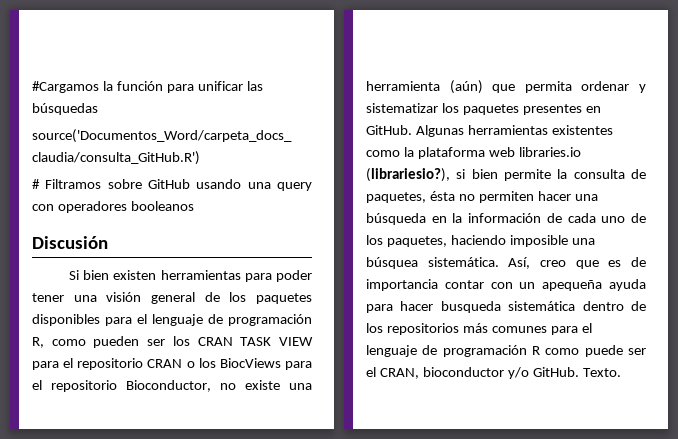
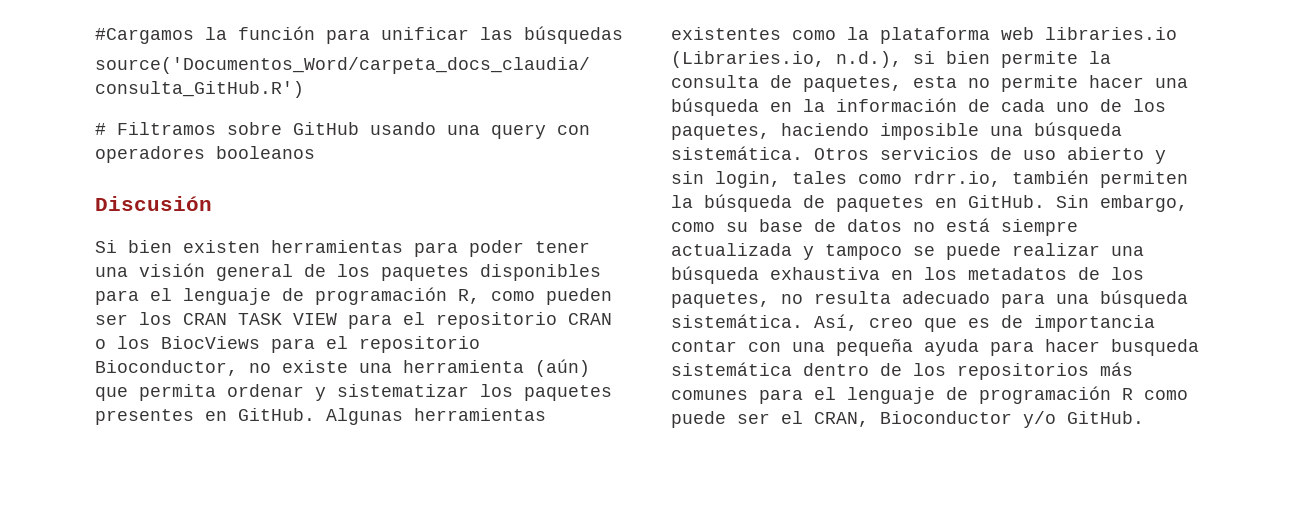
- Algunas herramientas existentes como la plataforma web libraries.io (librariesio?), si bien permite la consulta de paquetes, ésta no permiten hacer una búsqueda en la información de cada uno de los paquetes, haciendo imposible una búsquea sistemática.
+ Algunas herramientas existentes como la plataforma web libraries.io (Libraries.io, n.d.), si bien permite la consulta de paquetes, esta no permite hacer una búsqueda en la información de cada uno de los paquetes, haciendo imposible una búsqueda sistemática. Otros servicios de uso abierto y sin login, tales como rdrr.io, también permiten la búsqueda de paquetes en GitHub. Sin embargo, como su base de datos no está siempre actualizada y tampoco se puede realizar una búsqueda exhaustiva en los metadatos de los paquetes, no resulta adecuado para una búsqueda sistemática.
- Así, creo que es de importancia contar con un apequeña ayuda para hacer busqueda sistemática dentro de los repositorios más comunes para el lenguaje de programación R como puede ser el CRAN, bioconductor y/o GitHub. Texto.
+ Así, creo que es de importancia contar con una pequeña ayuda para hacer busqueda sistemática dentro de los repositorios más comunes para el lenguaje de programación R como puede ser el CRAN, Bioconductor y/o GitHub.

